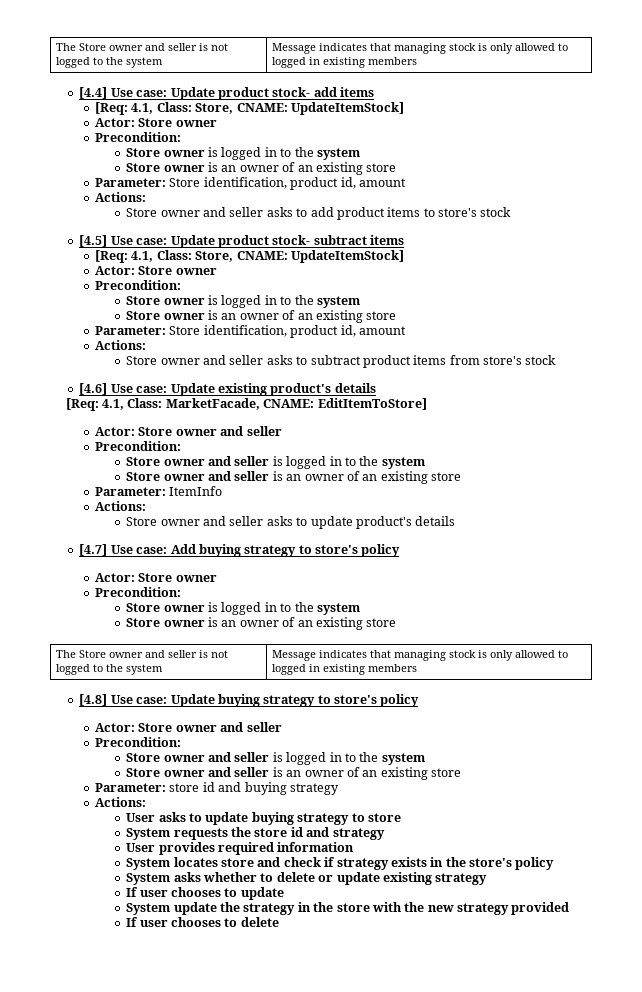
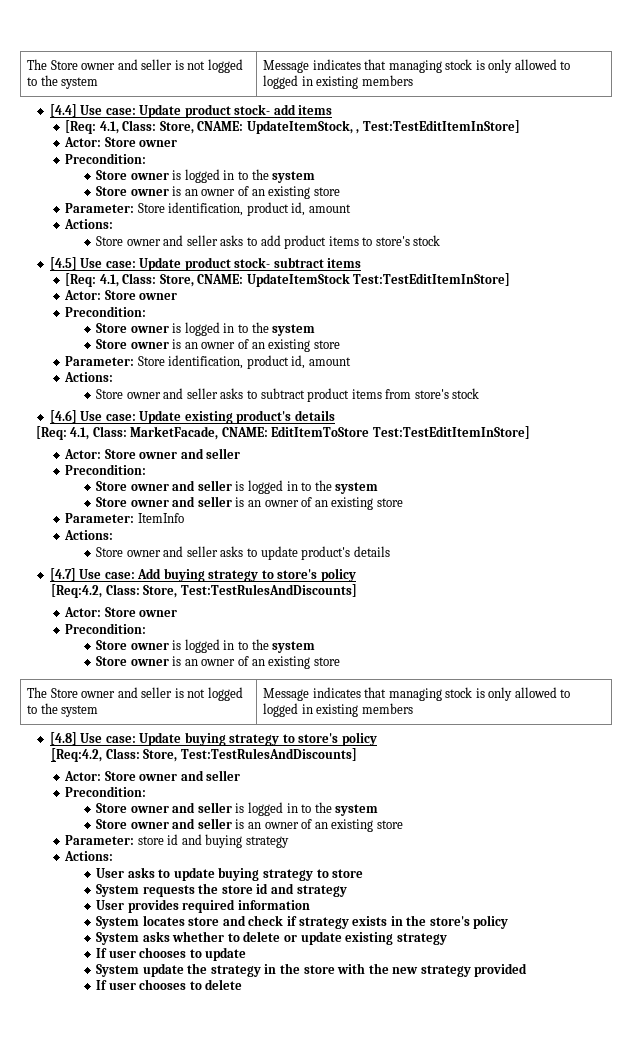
  [4.4] Use case: Update product stock- add items
- [Req: 4.1, Class: Store, CNAME: UpdateItemStock]
+ [Req: 4.1, Class: Store, CNAME: UpdateItemStock, , Test:TestEditItemInStore]
  [4.5] Use case: Update product stock- subtract items
- [Req: 4.1, Class: Store, CNAME: UpdateItemStock]
+ [Req: 4.1, Class: Store, CNAME: UpdateItemStock Test:TestEditItemInStore]
- [Req: 4.1, Class: MarketFacade, CNAME: EditItemToStore]
+ [Req: 4.1, Class: MarketFacade, CNAME: EditItemToStore Test:TestEditItemInStore]
  [4.7] Use case: Add buying strategy to store's policy
+ [Req:4.2, Class: Store, Test:TestRulesAndDiscounts]
  [4.8] Use case: Update buying strategy to store's policy
+ [Req:4.2, Class: Store, Test:TestRulesAndDiscounts]

